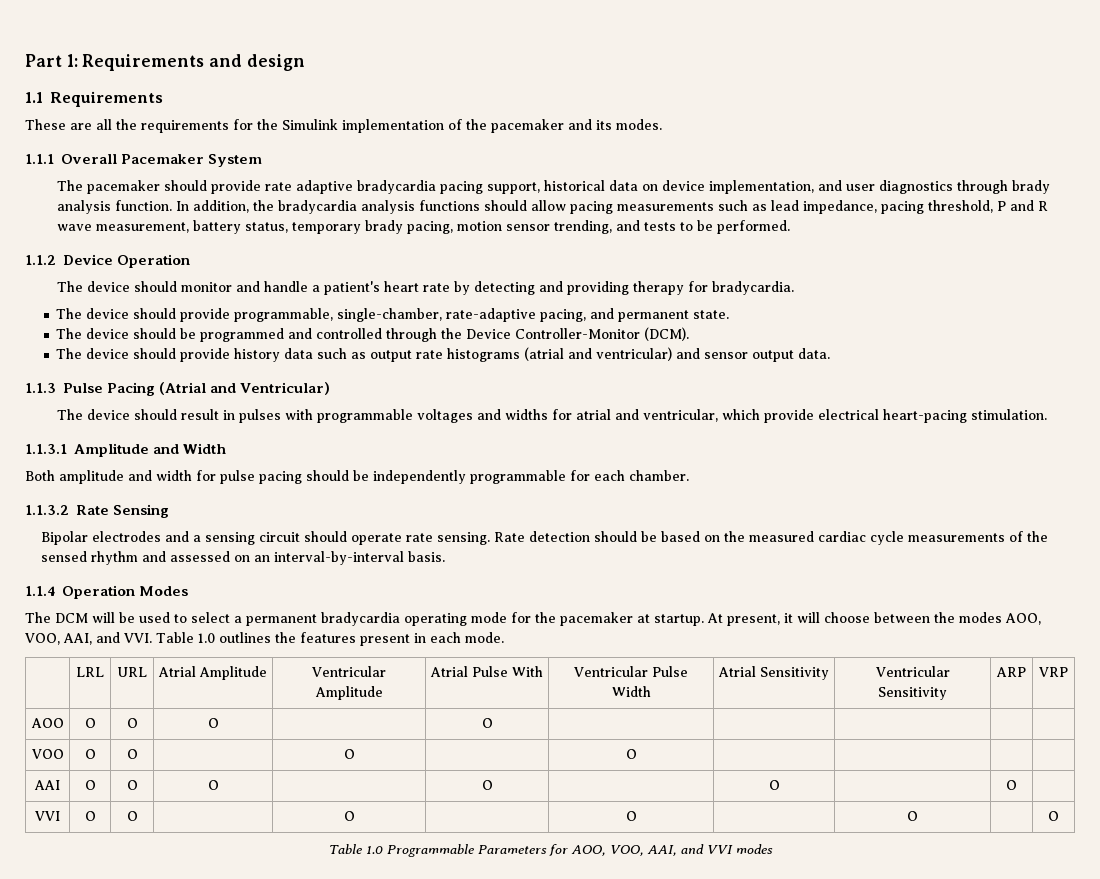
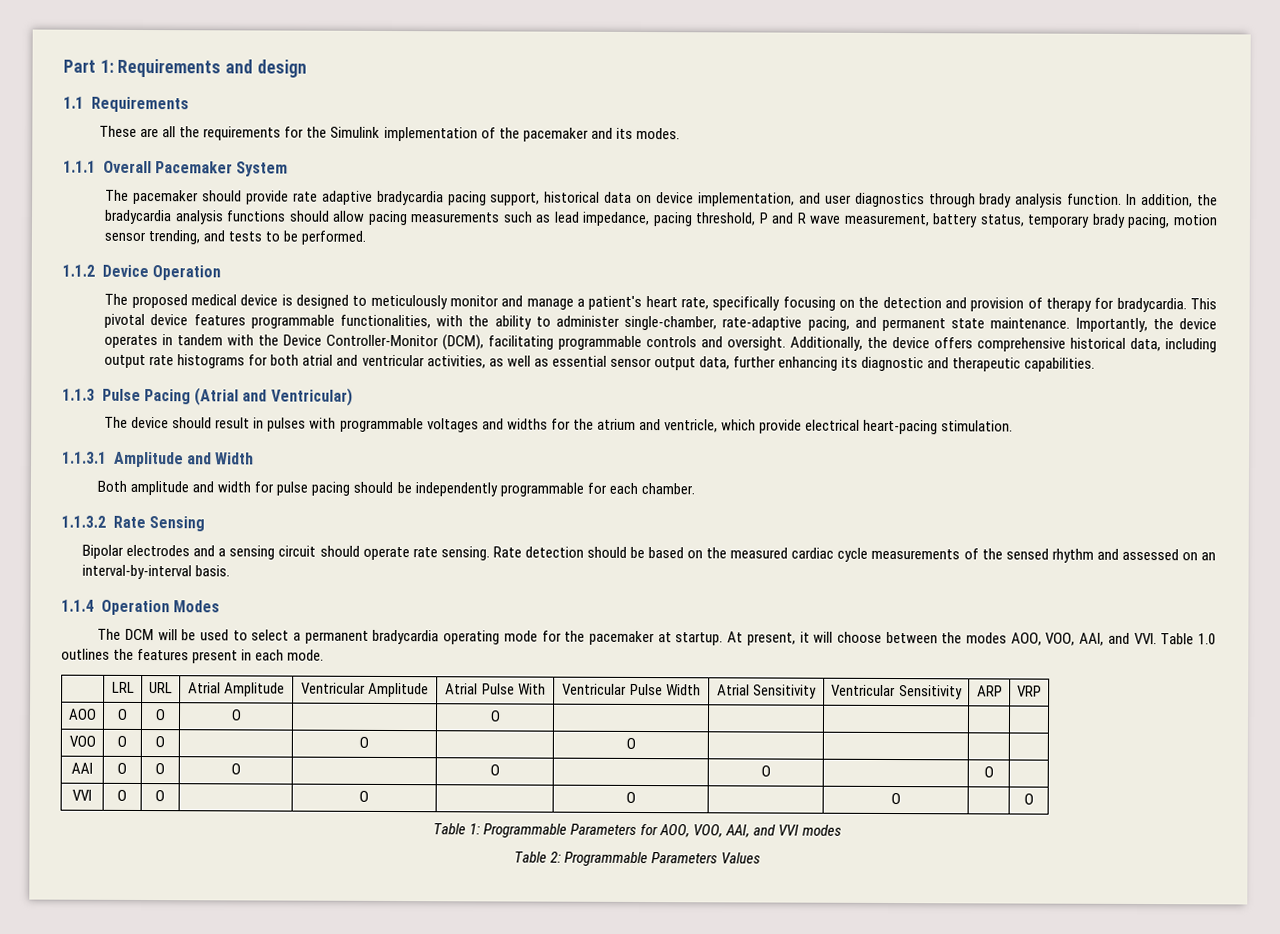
- The device should monitor and handle a patient's heart rate by detecting and providing therapy for bradycardia.
- The device should provide programmable, single-chamber, rate-adaptive pacing, and permanent state.
- The device should be programmed and controlled through the Device Controller-Monitor (DCM).
- The device should provide history data such as output rate histograms (atrial and ventricular) and sensor output data.
+ The proposed medical device is designed to meticulously monitor and manage a patient's heart rate, specifically focusing on the detection and provision of therapy for bradycardia. This pivotal device features programmable functionalities, with the ability to administer single-chamber, rate-adaptive pacing, and permanent state maintenance. Importantly, the device operates in tandem with the Device Controller-Monitor (DCM), facilitating programmable controls and oversight. Additionally, the device offers comprehensive historical data, including output rate histograms for both atrial and ventricular activities, as well as essential sensor output data, further enhancing its diagnostic and therapeutic capabilities.
- The device should result in pulses with programmable voltages and widths for atrial and ventricular, which provide electrical heart-pacing stimulation.
+ The device should result in pulses with programmable voltages and widths for the atrium and ventricle, which provide electrical heart-pacing stimulation.
- Table 1.0 Programmable Parameters for AOO, VOO, AAI, and VVI modes
+ Table 1: Programmable Parameters for AOO, VOO, AAI, and VVI modes
+ Table 2: Programmable Parameters Values

